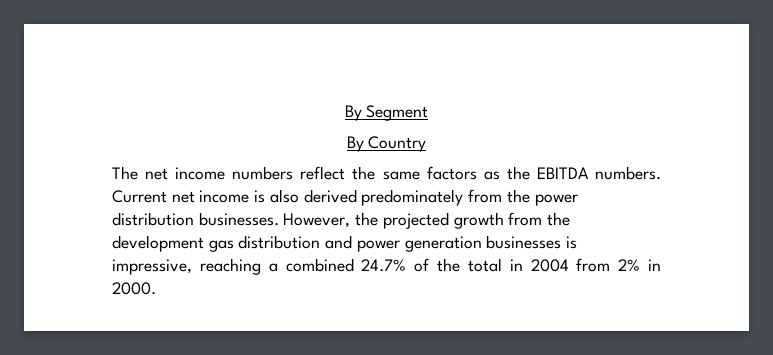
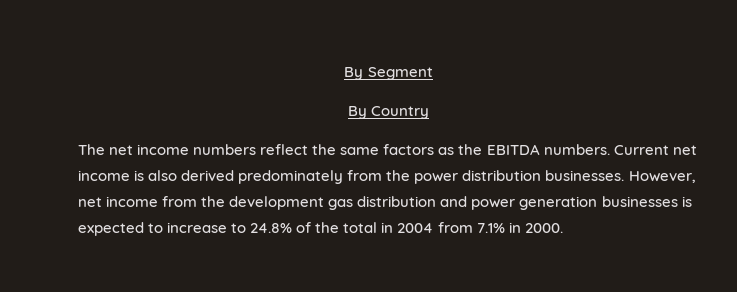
- However, the projected growth from the development gas distribution and power generation businesses is impressive, reaching a combined 24.7% of the total in 2004 from 2% in 2000.
+ However, net income from the development gas distribution and power generation businesses is expected to increase to 24.8% of the total in 2004 from 7.1% in 2000.

